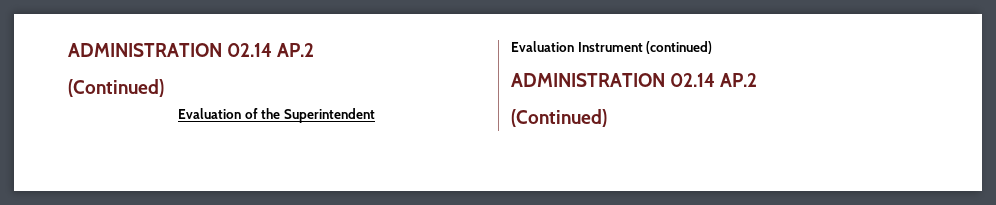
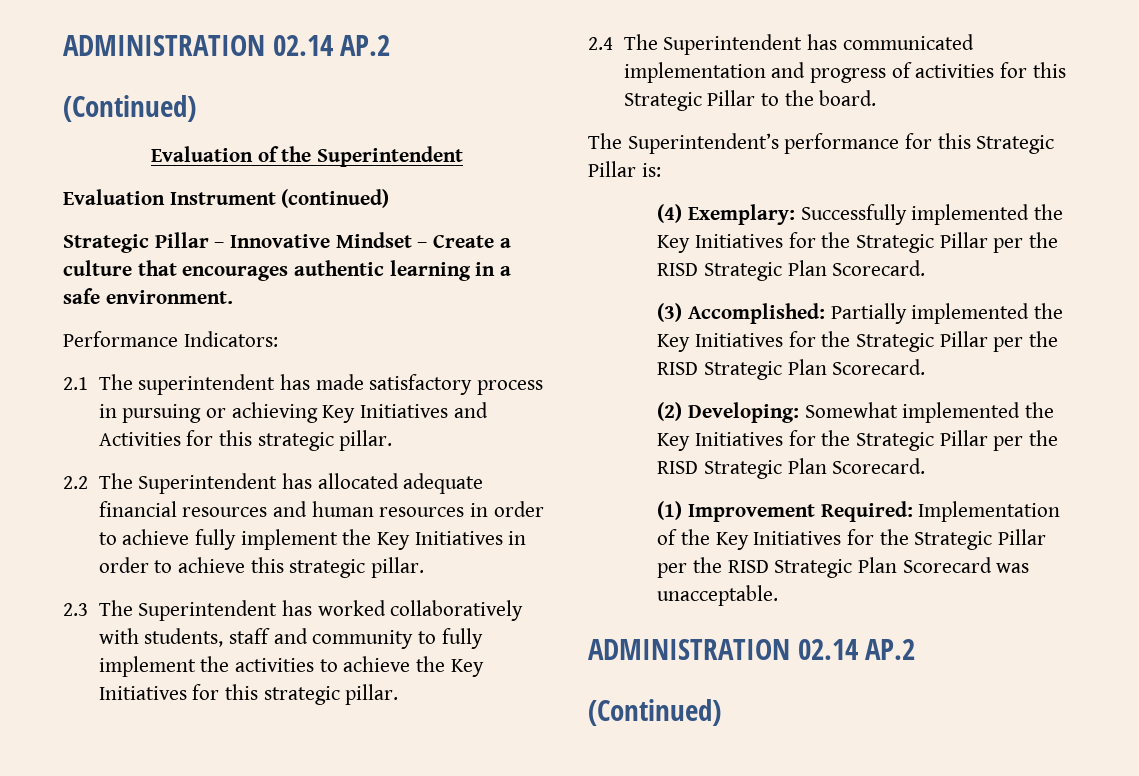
+ Strategic Pillar – Innovative Mindset – Create a culture that encourages authentic learning in a safe environment.
+ Performance Indicators:
+ 2.1 The superintendent has made satisfactory process in pursuing or achieving Key Initiatives and Activities for this strategic pillar.
+ 2.2 The Superintendent has allocated adequate financial resources and human resources in order to achieve fully implement the Key Initiatives in order to achieve this strategic pillar.
+ 2.3 The Superintendent has worked collaboratively with students, staff and community to fully implement the activities to achieve the Key Initiatives for this strategic pillar.
+ 2.4 The Superintendent has communicated implementation and progress of activities for this Strategic Pillar to the board.
+ The Superintendent’s performance for this Strategic Pillar is:
+ (4) Exemplary: Successfully implemented the Key Initiatives for the Strategic Pillar per the RISD Strategic Plan Scorecard.
+ (3) Accomplished: Partially implemented the Key Initiatives for the Strategic Pillar per the RISD Strategic Plan Scorecard.
+ (2) Developing: Somewhat implemented the Key Initiatives for the Strategic Pillar per the RISD Strategic Plan Scorecard.
+ (1) Improvement Required: Implementation of the Key Initiatives for the Strategic Pillar per the RISD Strategic Plan Scorecard was unacceptable.

